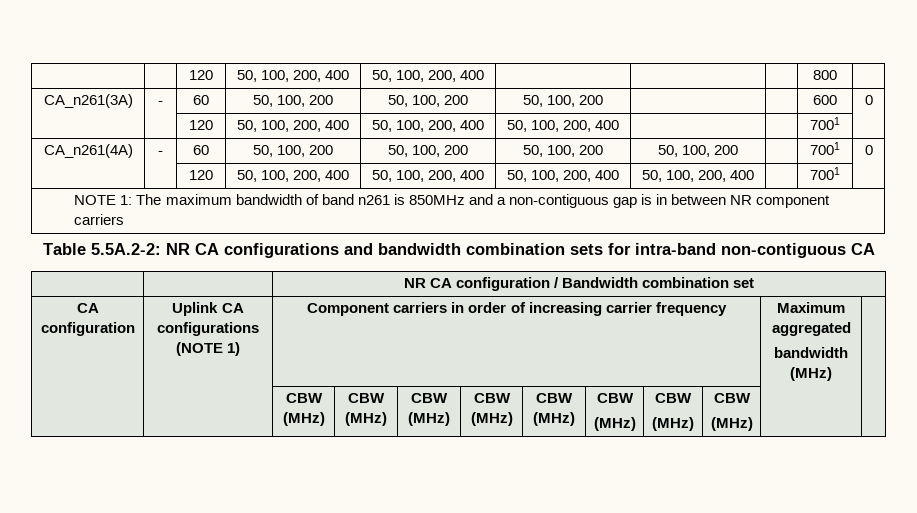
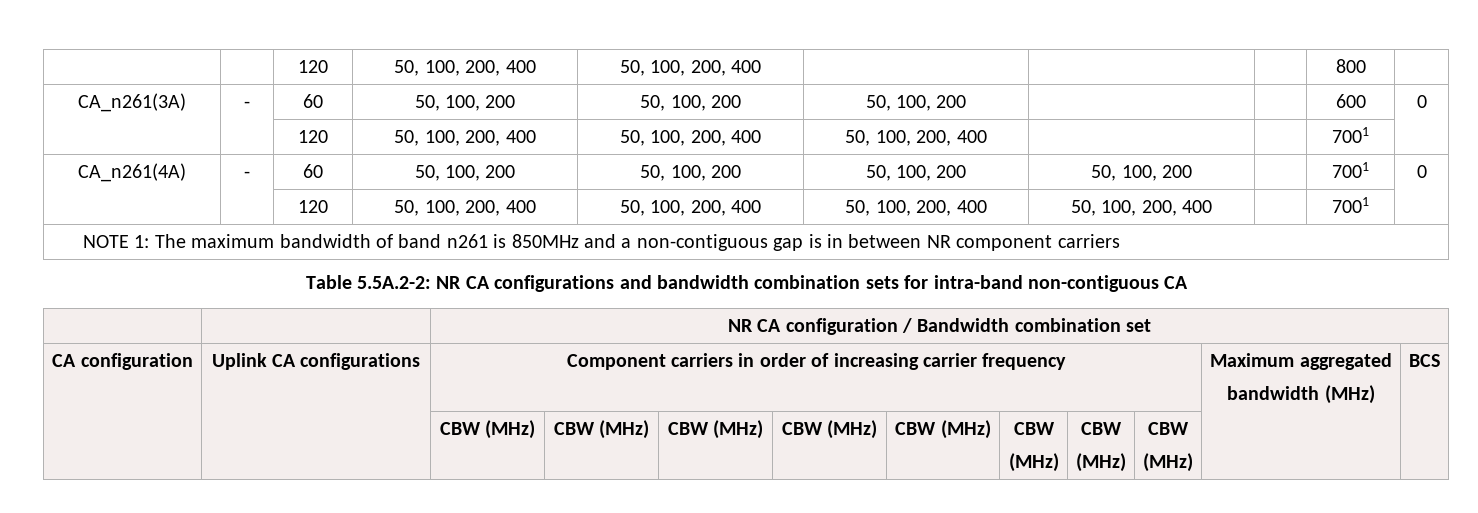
- CA configuration | Uplink CA configurations (NOTE 1) | Component carriers in order of increasing carrier frequency | Maximum aggregated
- bandwidth (MHz) |
+ CA configuration | Uplink CA configurations | Component carriers in order of increasing carrier frequency | Maximum aggregated
+ bandwidth (MHz) | BCS

